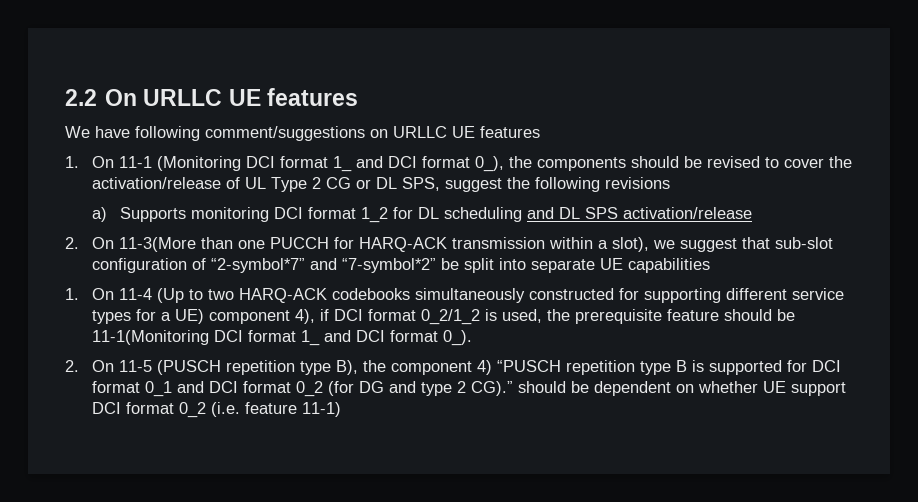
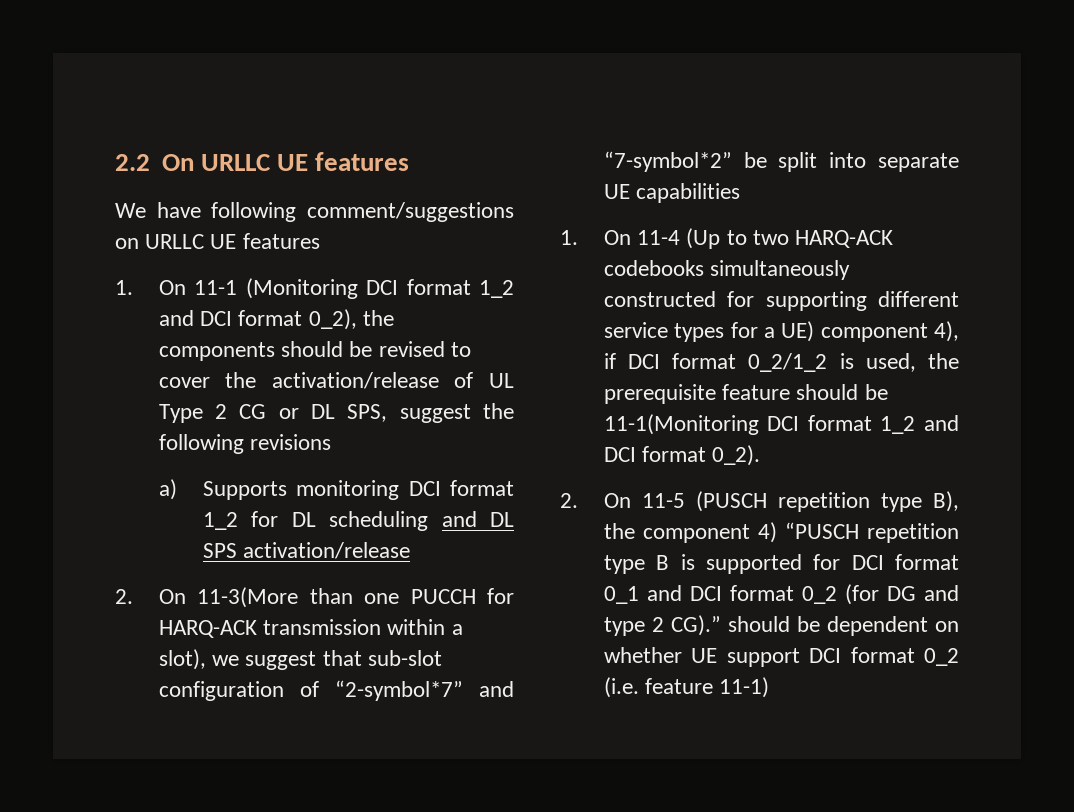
- 1. On 11-1 (Monitoring DCI format 1_ and DCI format 0_), the components should be revised to cover the activation/release of UL Type 2 CG or DL SPS, suggest the following revisions
+ 1. On 11-1 (Monitoring DCI format 1_2 and DCI format 0_2), the components should be revised to cover the activation/release of UL Type 2 CG or DL SPS, suggest the following revisions
- 1. On 11-4 (Up to two HARQ-ACK codebooks simultaneously constructed for supporting different service types for a UE) component 4), if DCI format 0_2/1_2 is used, the prerequisite feature should be 11-1(Monitoring DCI format 1_ and DCI format 0_).
+ 1. On 11-4 (Up to two HARQ-ACK codebooks simultaneously constructed for supporting different service types for a UE) component 4), if DCI format 0_2/1_2 is used, the prerequisite feature should be 11-1(Monitoring DCI format 1_2 and DCI format 0_2).

